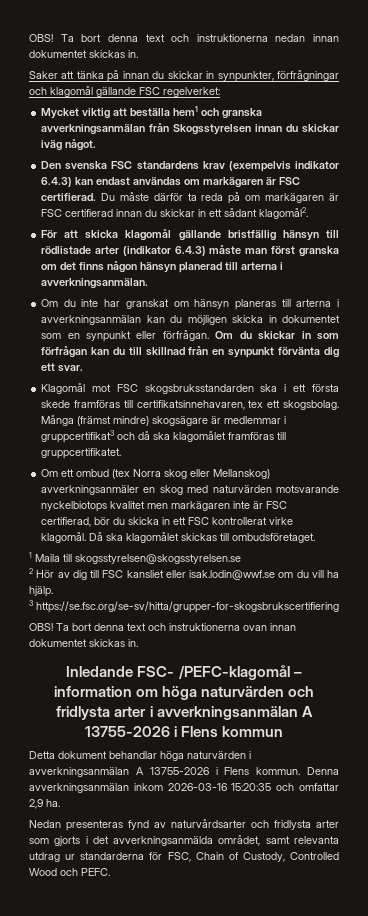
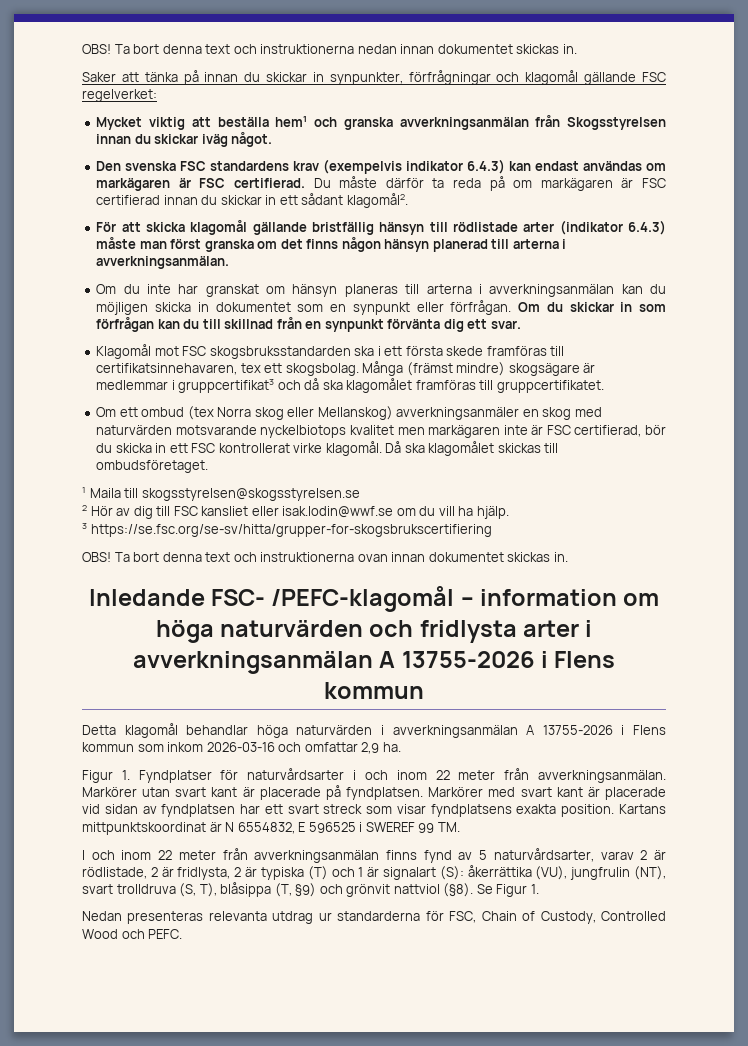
- Detta dokument behandlar höga naturvärden i avverkningsanmälan A 13755-2026 i Flens kommun. Denna avverkningsanmälan inkom 2026-03-16 15:20:35 och omfattar 2,9 ha.
+ Detta klagomål behandlar höga naturvärden i avverkningsanmälan A 13755-2026 i Flens kommun som inkom 2026-03-16 och omfattar 2,9 ha.
- Nedan presenteras fynd av naturvårdsarter och fridlysta arter som gjorts i det avverkningsanmälda området, samt relevanta utdrag ur standarderna för FSC, Chain of Custody, Controlled Wood och PEFC.
+ Figur 1. Fyndplatser för naturvårdsarter i och inom 22 meter från avverkningsanmälan. Markörer utan svart kant är placerade på fyndplatsen. Markörer med svart kant är placerade vid sidan av fyndplatsen har ett svart streck som visar fyndplatsens exakta position. Kartans mittpunktskoordinat är N 6554832, E 596525 i SWEREF 99 TM.
+ I och inom 22 meter från avverkningsanmälan finns fynd av 5 naturvårdsarter, varav 2 är rödlistade, 2 är fridlysta, 2 är typiska (T) och 1 är signalart (S): åkerrättika (VU), jungfrulin (NT), svart trolldruva (S, T), blåsippa (T, §9) och grönvit nattviol (§8). Se Figur 1.
+ Nedan presenteras relevanta utdrag ur standarderna för FSC, Chain of Custody, Controlled Wood och PEFC.

